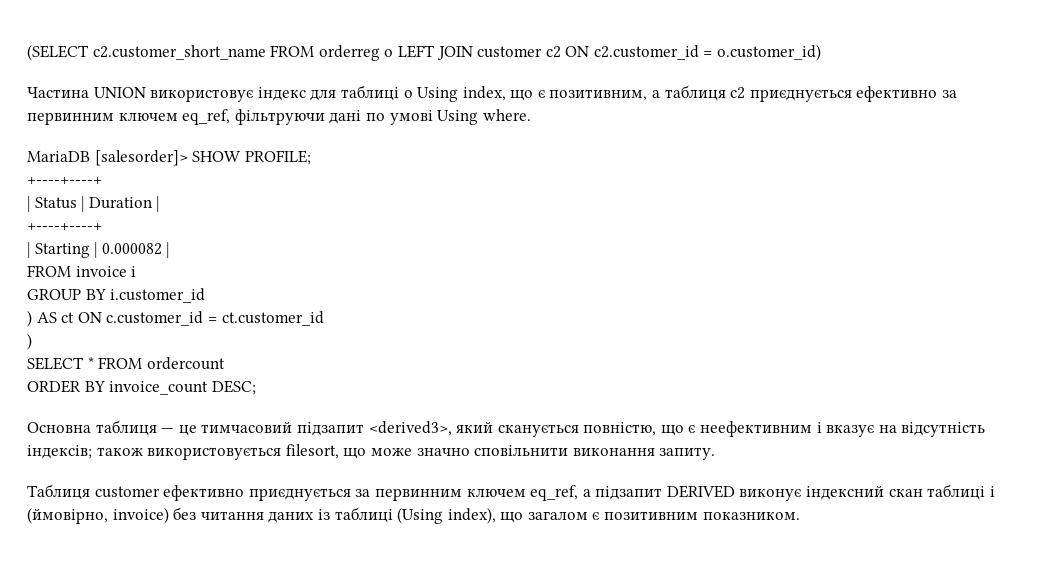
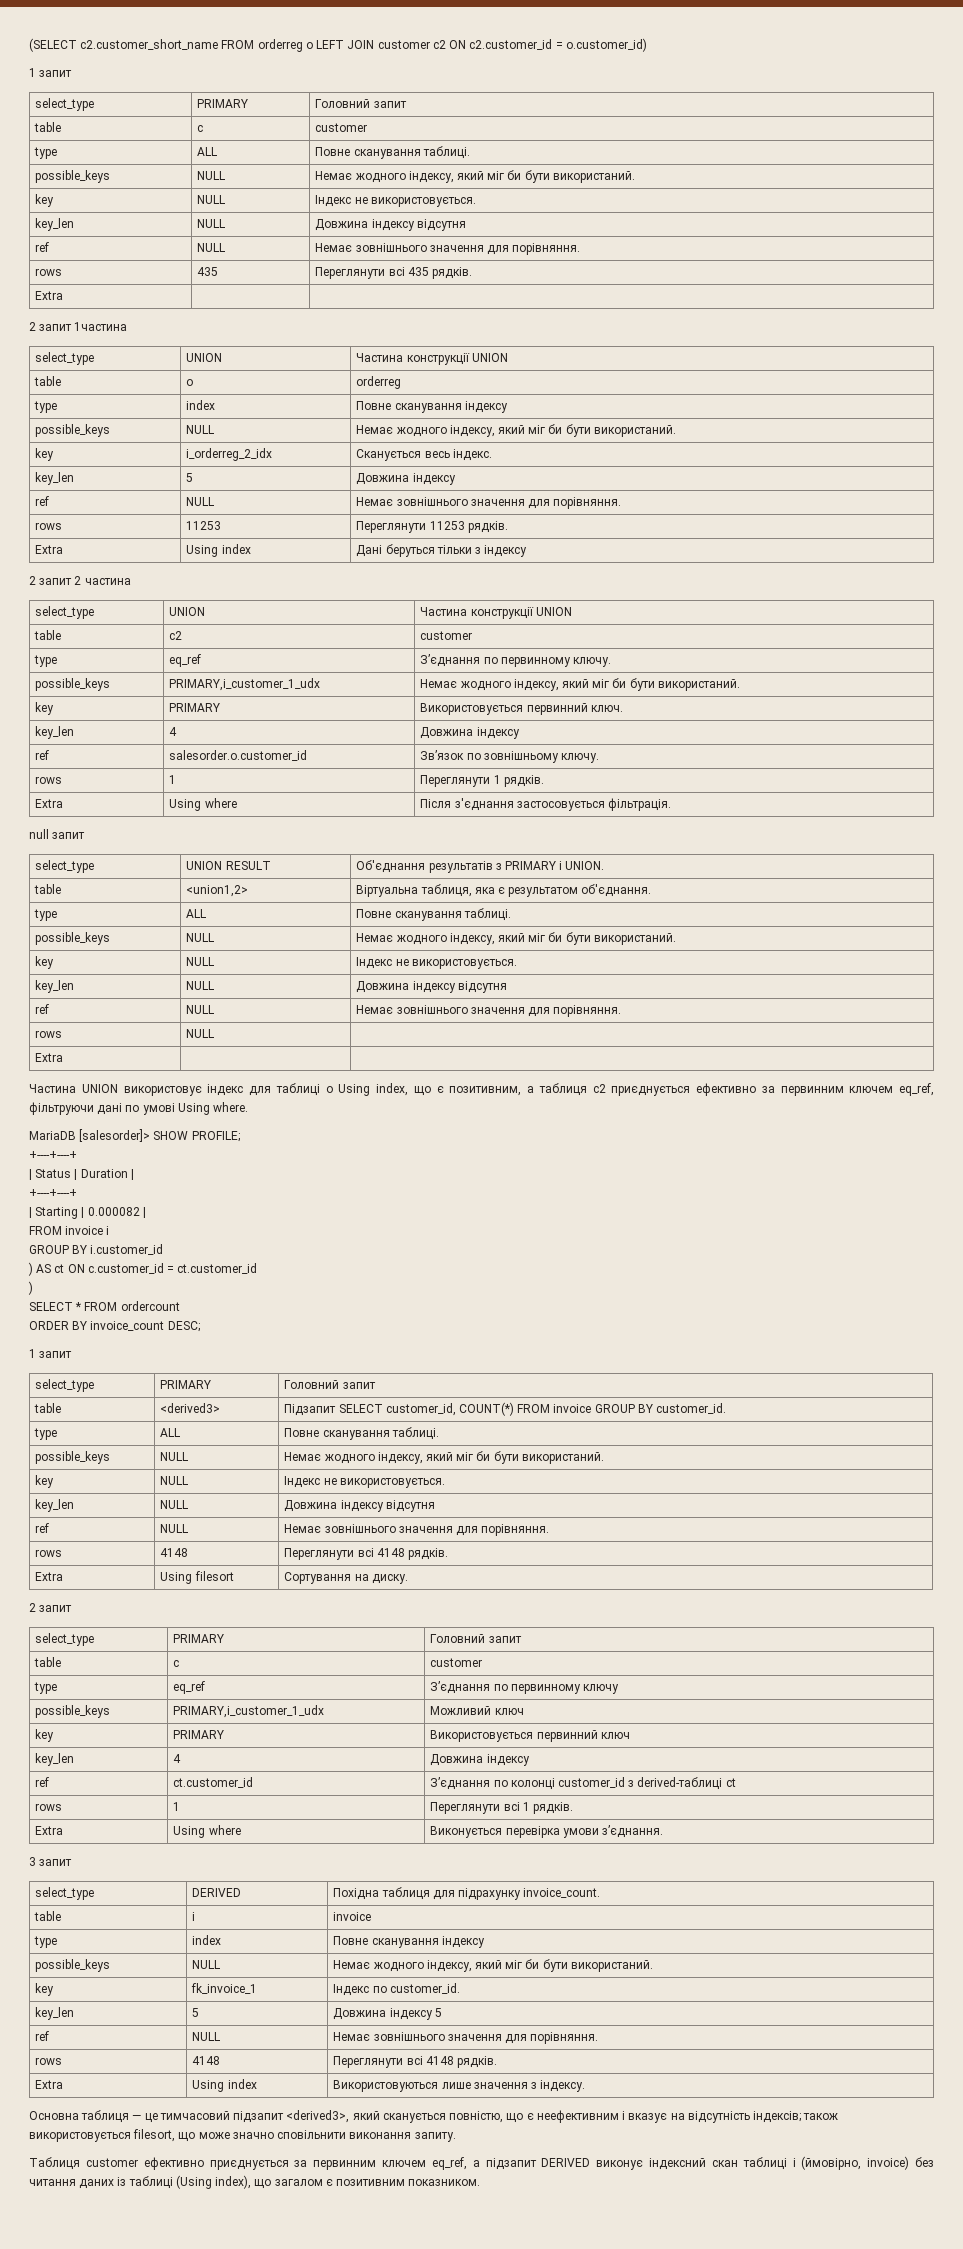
  (SELECT c2.customer_short_name FROM orderreg o LEFT JOIN customer c2 ON c2.customer_id = o.customer_id)
+ 1 запит
+ select_type | PRIMARY | Головний запит
+ table | c | customer
+ type | ALL | Повне сканування таблиці.
+ possible_keys | NULL | Немає жодного індексу, який міг би бути використаний.
+ key | NULL | Індекс не використовується.
+ key_len | NULL | Довжина індексу відсутня
+ ref | NULL | Немає зовнішнього значення для порівняння.
+ rows | 435 | Переглянути всі 435 рядків.
+ Extra | |
+ 2 запит 1частина
+ select_type | UNION | Частина конструкції UNION
+ table | o | orderreg
+ type | index | Повне сканування індексу
+ possible_keys | NULL | Немає жодного індексу, який міг би бути використаний.
+ key | i_orderreg_2_idx | Сканується весь індекс.
+ key_len | 5 | Довжина індексу
+ ref | NULL | Немає зовнішнього значення для порівняння.
+ rows | 11253 | Переглянути 11253 рядків.
+ Extra | Using index | Дані беруться тільки з індексу
+ 2 запит 2 частина
+ select_type | UNION | Частина конструкції UNION
+ table | c2 | customer
+ type | eq_ref | З’єднання по первинному ключу.
+ possible_keys | PRIMARY,i_customer_1_udx | Немає жодного індексу, який міг би бути використаний.
+ key | PRIMARY | Використовується первинний ключ.
+ key_len | 4 | Довжина індексу
+ ref | salesorder.o.customer_id | Зв’язок по зовнішньому ключу.
+ rows | 1 | Переглянути 1 рядків.
+ Extra | Using where | Після з'єднання застосовується фільтрація.
+ null запит
+ select_type | UNION RESULT | Об'єднання результатів з PRIMARY і UNION.
+ table | <union1,2> | Віртуальна таблиця, яка є результатом об'єднання.
+ type | ALL | Повне сканування таблиці.
+ possible_keys | NULL | Немає жодного індексу, який міг би бути використаний.
+ key | NULL | Індекс не використовується.
+ key_len | NULL | Довжина індексу відсутня
+ ref | NULL | Немає зовнішнього значення для порівняння.
+ rows | NULL |
+ Extra | |
  ORDER BY invoice_count DESC;
+ 1 запит
+ select_type | PRIMARY | Головний запит
+ table | <derived3> | Підзапит SELECT customer_id, COUNT(*) FROM invoice GROUP BY customer_id.
+ type | ALL | Повне сканування таблиці.
+ possible_keys | NULL | Немає жодного індексу, який міг би бути використаний.
+ key | NULL | Індекс не використовується.
+ key_len | NULL | Довжина індексу відсутня
+ ref | NULL | Немає зовнішнього значення для порівняння.
+ rows | 4148 | Переглянути всі 4148 рядків.
+ Extra | Using filesort | Cортування на диску.
+ 2 запит
+ select_type | PRIMARY | Головний запит
+ table | c | customer
+ type | eq_ref | З’єднання по первинному ключу
+ possible_keys | PRIMARY,i_customer_1_udx | Можливий ключ
+ key | PRIMARY | Використовується первинний ключ
+ key_len | 4 | Довжина індексу
+ ref | ct.customer_id | З’єднання по колонці customer_id з derived-таблиці ct
+ rows | 1 | Переглянути всі 1 рядків.
+ Extra | Using where | Виконується перевірка умови з’єднання.
+ 3 запит
+ select_type | DERIVED | Похідна таблиця для підрахунку invoice_count.
+ table | і | invoice
+ type | index | Повне сканування індексу
+ possible_keys | NULL | Немає жодного індексу, який міг би бути використаний.
+ key | fk_invoice_1 | Індекс по customer_id.
+ key_len | 5 | Довжина індексу 5
+ ref | NULL | Немає зовнішнього значення для порівняння.
+ rows | 4148 | Переглянути всі 4148 рядків.
+ Extra | Using index | Використовуються лише значення з індексу.

